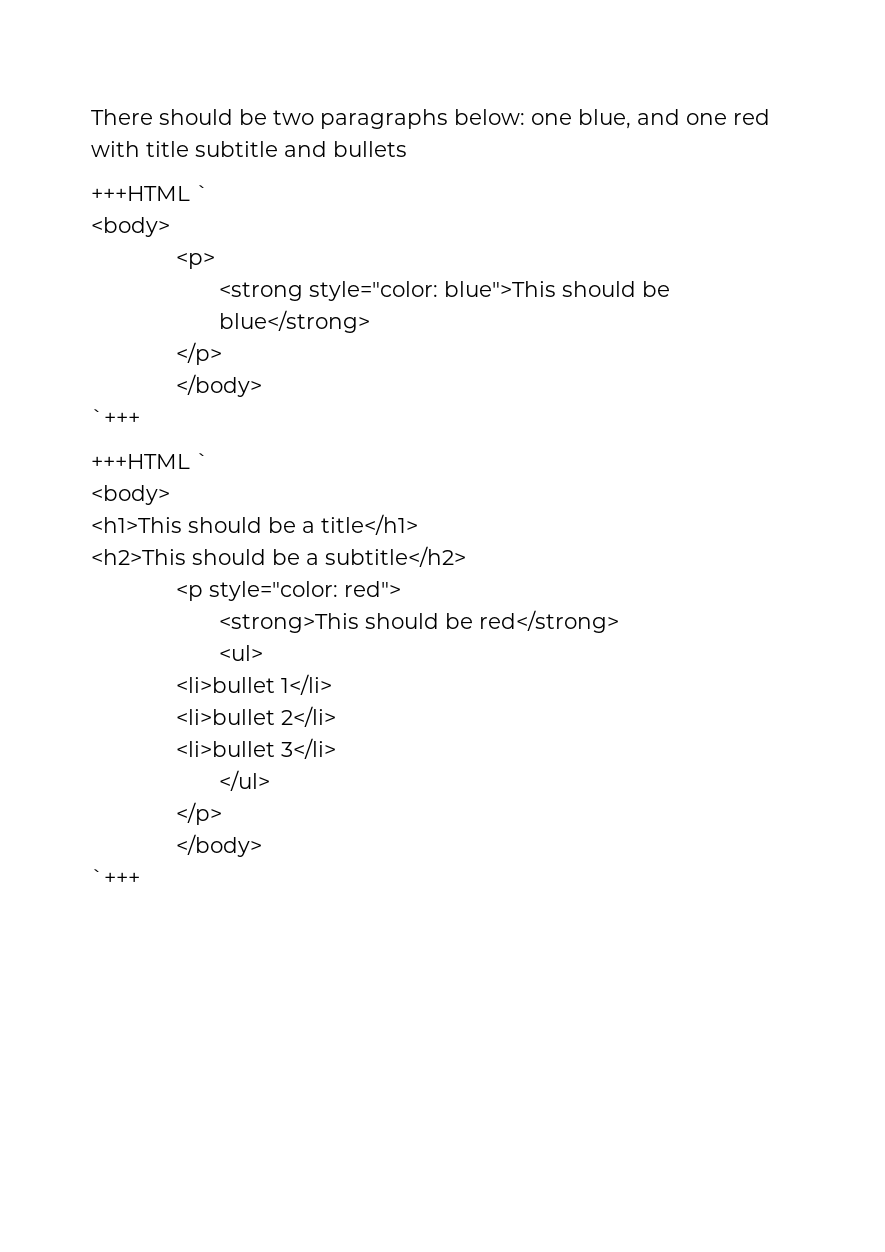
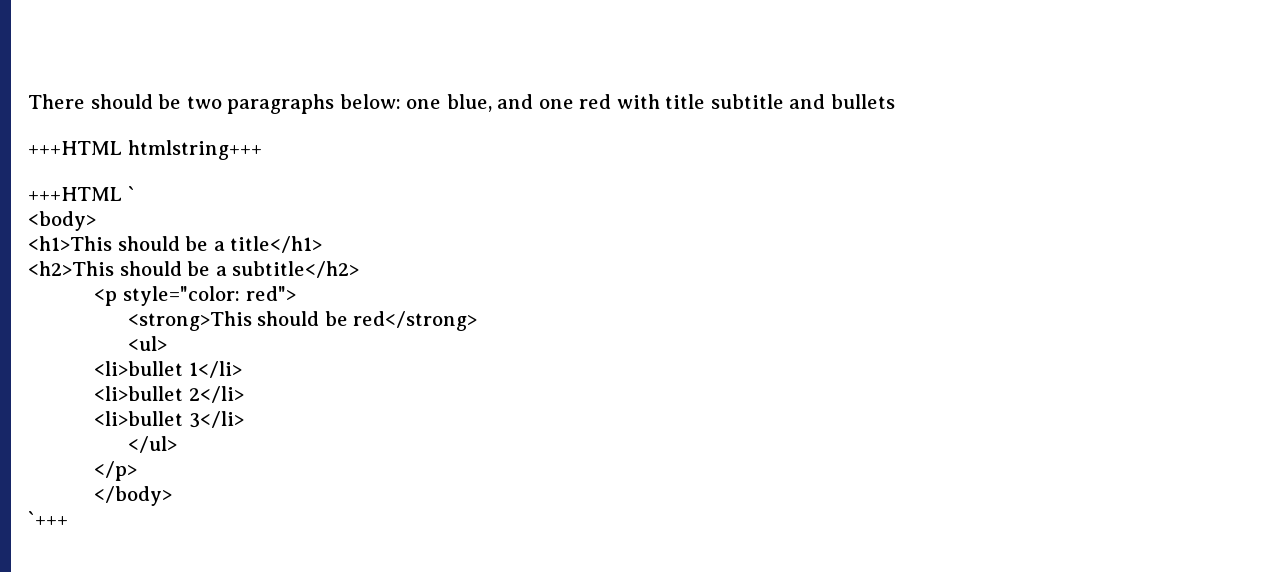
  There should be two paragraphs below: one blue, and one red with title subtitle and bullets
- +++HTML `
- <body>
- <p>
- <strong style="color: blue">This should be blue</strong>
- </p>
- </body>
- `+++
+ +++HTML htmlstring+++

